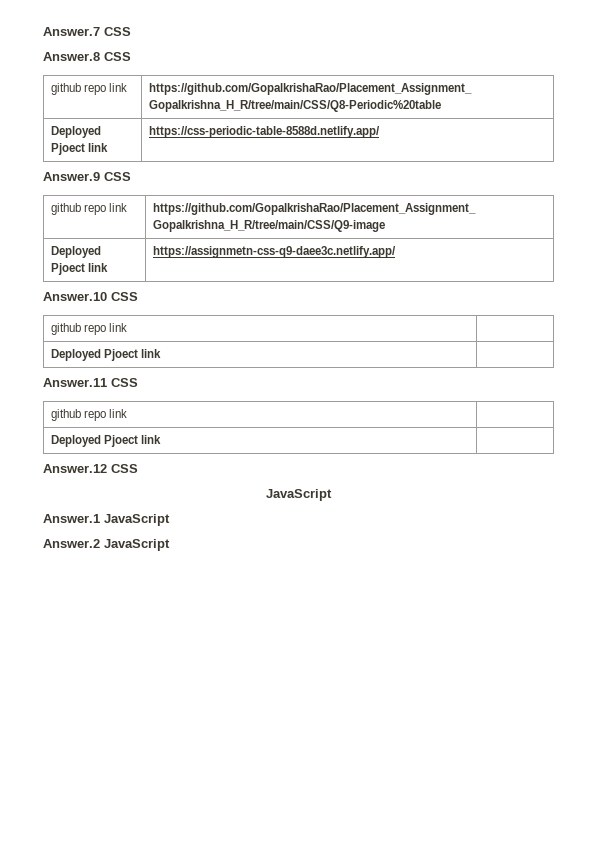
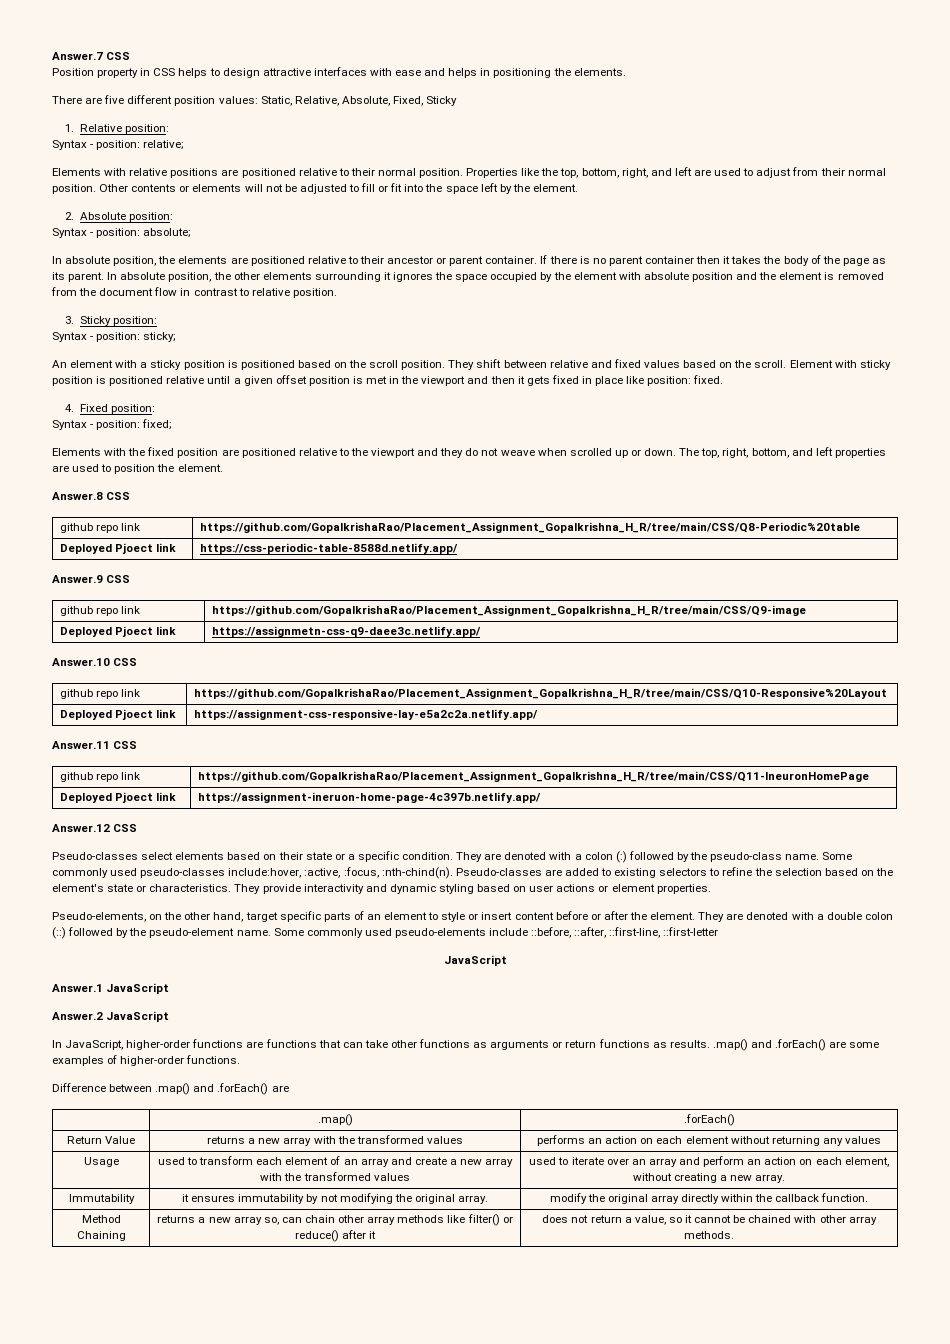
+ Position property in CSS helps to design attractive interfaces with ease and helps in positioning the elements.
+ There are five different position values: Static, Relative, Absolute, Fixed, Sticky
+ 1. Relative position:
+ Syntax - position: relative;
+ Elements with relative positions are positioned relative to their normal position. Properties like the top, bottom, right, and left are used to adjust from their normal position. Other contents or elements will not be adjusted to fill or fit into the space left by the element.
+ 2. Absolute position:
+ Syntax - position: absolute;
+ In absolute position, the elements are positioned relative to their ancestor or parent container. If there is no parent container then it takes the body of the page as its parent. In absolute position, the other elements surrounding it ignores the space occupied by the element with absolute position and the element is removed from the document flow in contrast to relative position.
+ 3. Sticky position:
+ Syntax - position: sticky;
+ An element with a sticky position is positioned based on the scroll position. They shift between relative and fixed values based on the scroll. Element with sticky position is positioned relative until a given offset position is met in the viewport and then it gets fixed in place like position: fixed.
+ 4. Fixed position:
+ Syntax - position: fixed;
+ Elements with the fixed position are positioned relative to the viewport and they do not weave when scrolled up or down. The top, right, bottom, and left properties are used to position the element.
  Answer.10 CSS
- github repo link |
- Deployed Pjoect link |
+ github repo link | https://github.com/GopalkrishaRao/Placement_Assignment_Gopalkrishna_H_R/tree/main/CSS/Q10-Responsive%20Layout
+ Deployed Pjoect link | https://assignment-css-responsive-lay-e5a2c2a.netlify.app/
  Answer.11 CSS
- github repo link |
- Deployed Pjoect link |
+ github repo link | https://github.com/GopalkrishaRao/Placement_Assignment_Gopalkrishna_H_R/tree/main/CSS/Q11-IneuronHomePage
+ Deployed Pjoect link | https://assignment-ineruon-home-page-4c397b.netlify.app/
+ Pseudo-classes select elements based on their state or a specific condition. They are denoted with a colon (:) followed by the pseudo-class name. Some commonly used pseudo-classes include:hover, :active, :focus, :nth-chind(n). Pseudo-classes are added to existing selectors to refine the selection based on the element's state or characteristics. They provide interactivity and dynamic styling based on user actions or element properties.
+ Pseudo-elements, on the other hand, target specific parts of an element to style or insert content before or after the element. They are denoted with a double colon (::) followed by the pseudo-element name. Some commonly used pseudo-elements include ::before, ::after, ::first-line, ::first-letter
+ In JavaScript, higher-order functions are functions that can take other functions as arguments or return functions as results. .map() and .forEach() are some examples of higher-order functions.
+ Difference between .map() and .forEach() are
+ | .map() | .forEach()
+ Return Value | returns a new array with the transformed values | performs an action on each element without returning any values
+ Usage | used to transform each element of an array and create a new array with the transformed values | used to iterate over an array and perform an action on each element, without creating a new array.
+ Immutability | it ensures immutability by not modifying the original array. | modify the original array directly within the callback function.
+ Method Chaining | returns a new array so, can chain other array methods like filter() or reduce() after it | does not return a value, so it cannot be chained with other array methods.

